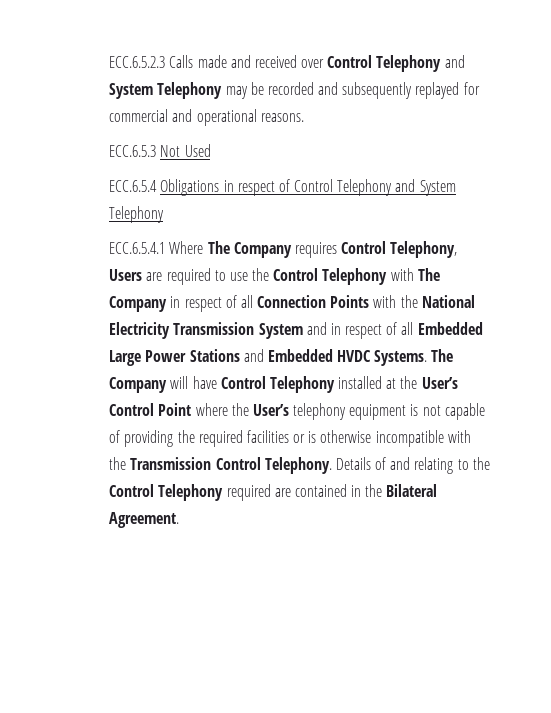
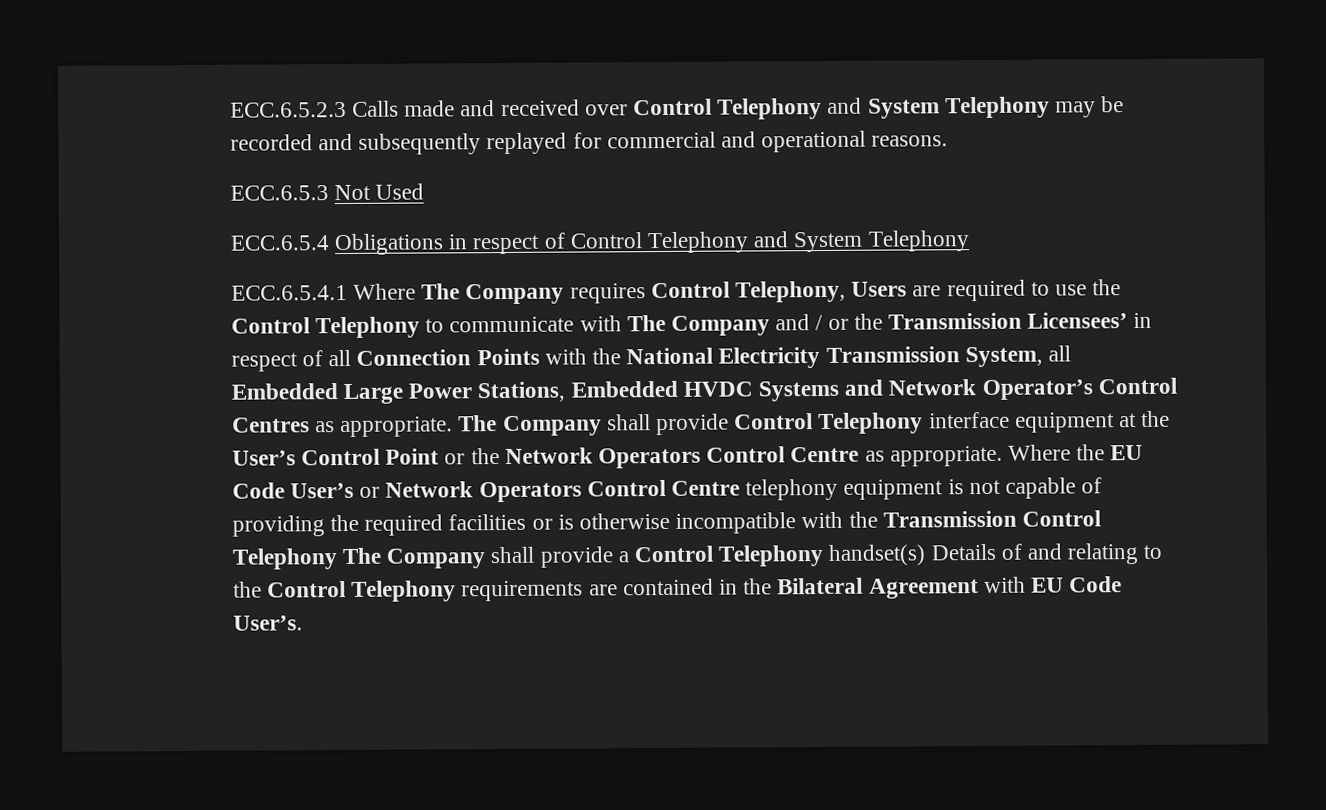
- ECC.6.5.4.1 Where The Company requires Control Telephony, Users are required to use the Control Telephony with The Company in respect of all Connection Points with the National Electricity Transmission System and in respect of all Embedded Large Power Stations and Embedded HVDC Systems. The Company will have Control Telephony installed at the User’s Control Point where the User’s telephony equipment is not capable of providing the required facilities or is otherwise incompatible with the Transmission Control Telephony. Details of and relating to the Control Telephony required are contained in the Bilateral Agreement.
+ ECC.6.5.4.1 Where The Company requires Control Telephony, Users are required to use the Control Telephony to communicate with The Company and / or the Transmission Licensees’ in respect of all Connection Points with the National Electricity Transmission System, all Embedded Large Power Stations, Embedded HVDC Systems and Network Operator’s Control Centres as appropriate. The Company shall provide Control Telephony interface equipment at the User’s Control Point or the Network Operators Control Centre as appropriate. Where the EU Code User’s or Network Operators Control Centre telephony equipment is not capable of providing the required facilities or is otherwise incompatible with the Transmission Control Telephony The Company shall provide a Control Telephony handset(s) Details of and relating to the Control Telephony requirements are contained in the Bilateral Agreement with EU Code User’s.

